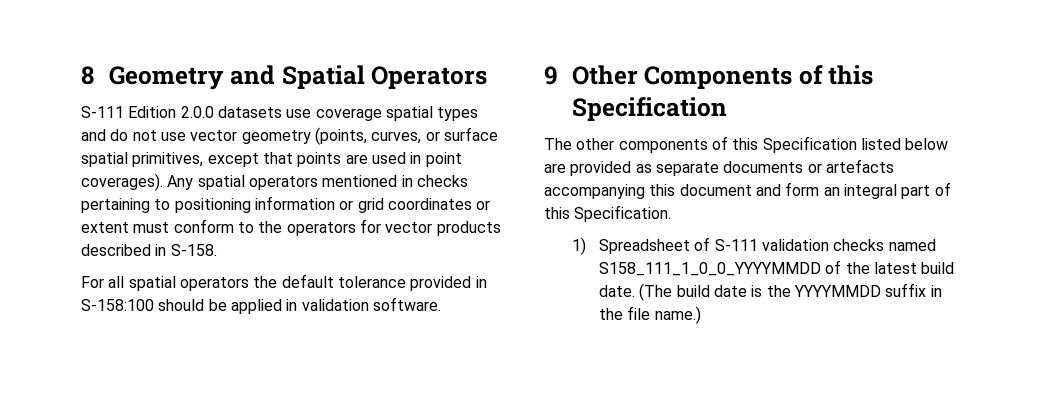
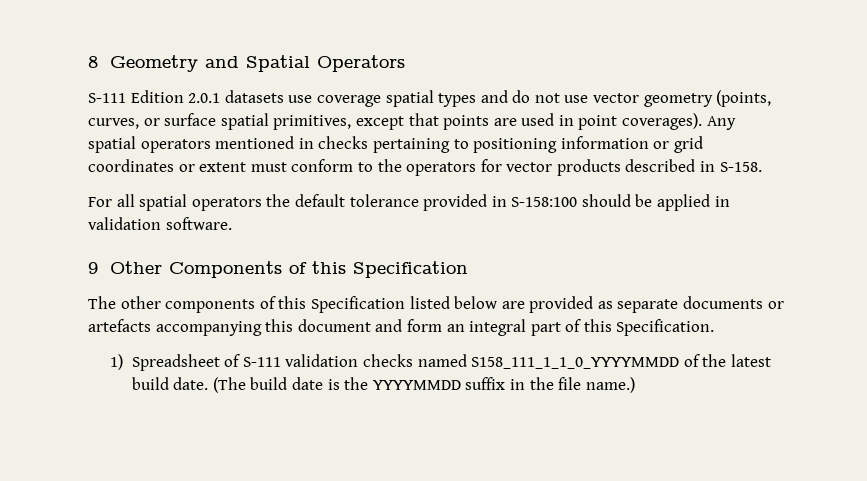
- S-111 Edition 2.0.0 datasets use coverage spatial types and do not use vector geometry (points, curves, or surface spatial primitives, except that points are used in point coverages).
+ S-111 Edition 2.0.1 datasets use coverage spatial types and do not use vector geometry (points, curves, or surface spatial primitives, except that points are used in point coverages).
- 1) Spreadsheet of S-111 validation checks named S158_111_1_0_0_YYYYMMDD of the latest build date.
+ 1) Spreadsheet of S-111 validation checks named S158_111_1_1_0_YYYYMMDD of the latest build date.

